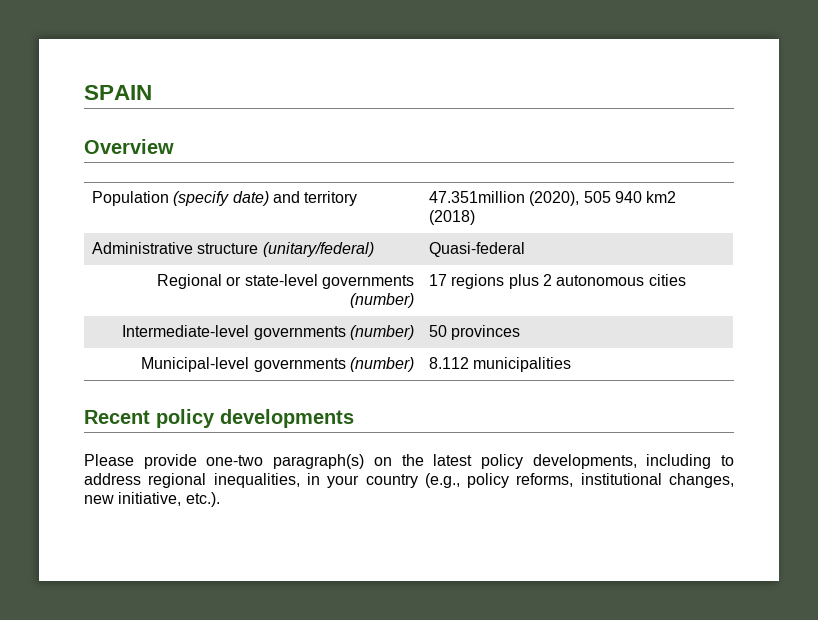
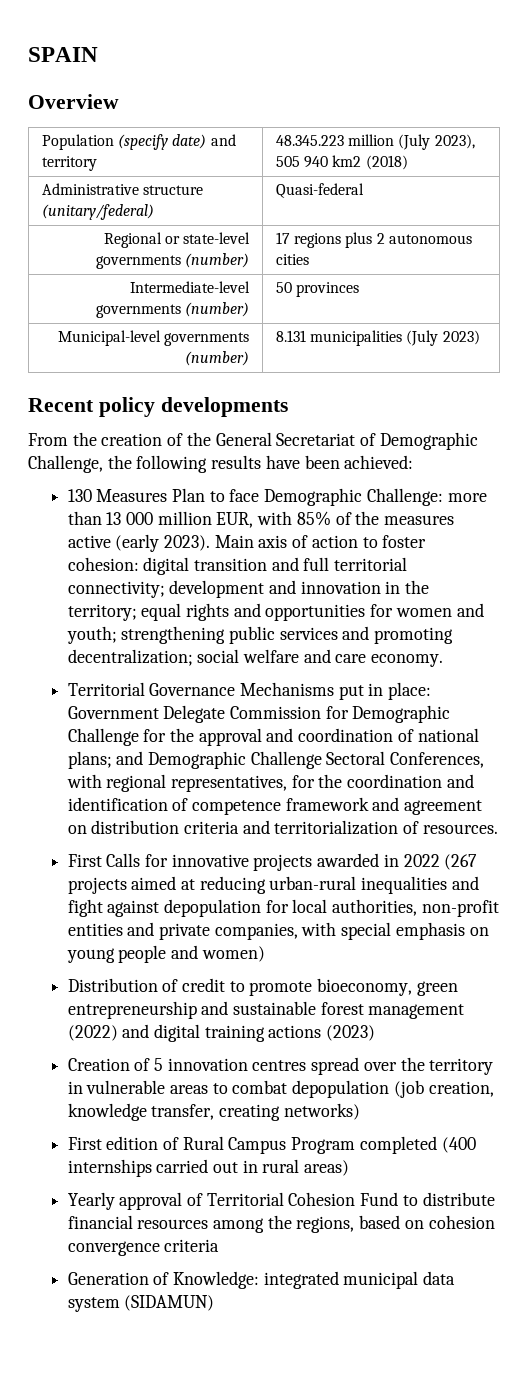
- Population (specify date) and territory | 47.351million (2020), 505 940 km2 (2018)
+ Population (specify date) and territory | 48.345.223 million (July 2023), 505 940 km2 (2018)
- Municipal-level governments (number) | 8.112 municipalities
+ Municipal-level governments (number) | 8.131 municipalities (July 2023)
- Please provide one-two paragraph(s) on the latest policy developments, including to address regional inequalities, in your country (e.g., policy reforms, institutional changes, new initiative, etc.).
+ From the creation of the General Secretariat of Demographic Challenge, the following results have been achieved:
+ 130 Measures Plan to face Demographic Challenge: more than 13 000 million EUR, with 85% of the measures active (early 2023). Main axis of action to foster cohesion: digital transition and full territorial connectivity; development and innovation in the territory; equal rights and opportunities for women and youth; strengthening public services and promoting decentralization; social welfare and care economy.
+ Territorial Governance Mechanisms put in place: Government Delegate Commission for Demographic Challenge for the approval and coordination of national plans; and Demographic Challenge Sectoral Conferences, with regional representatives, for the coordination and identification of competence framework and agreement on distribution criteria and territorialization of resources.
+ First Calls for innovative projects awarded in 2022 (267 projects aimed at reducing urban-rural inequalities and fight against depopulation for local authorities, non-profit entities and private companies, with special emphasis on young people and women)
+ Distribution of credit to promote bioeconomy, green entrepreneurship and sustainable forest management (2022) and digital training actions (2023)
+ Creation of 5 innovation centres spread over the territory in vulnerable areas to combat depopulation (job creation, knowledge transfer, creating networks)
+ First edition of Rural Campus Program completed (400 internships carried out in rural areas)
+ Yearly approval of Territorial Cohesion Fund to distribute financial resources among the regions, based on cohesion convergence criteria
+ Generation of Knowledge: integrated municipal data system (SIDAMUN)

